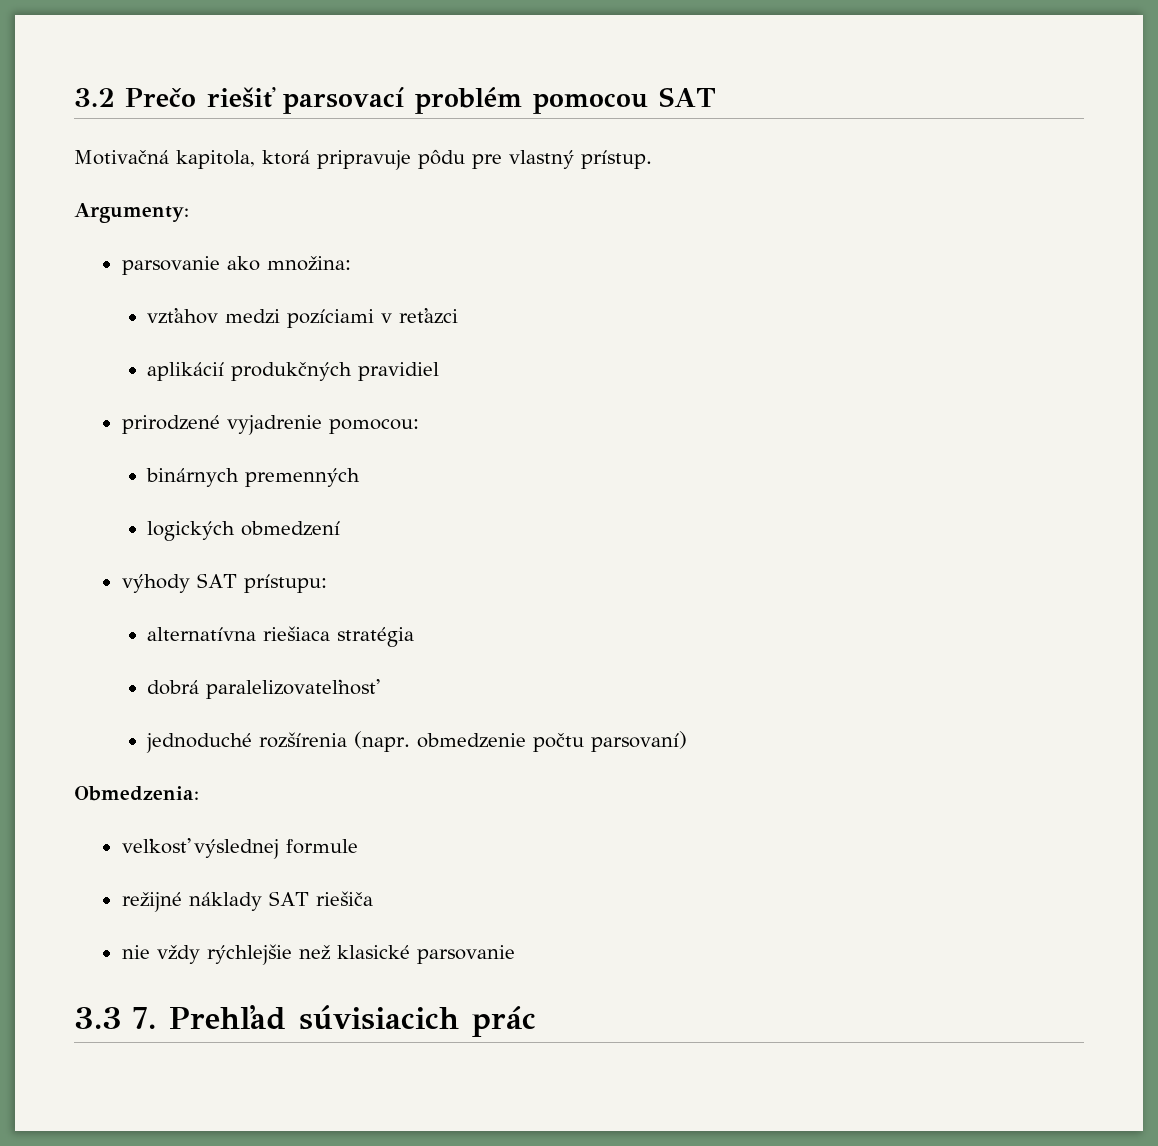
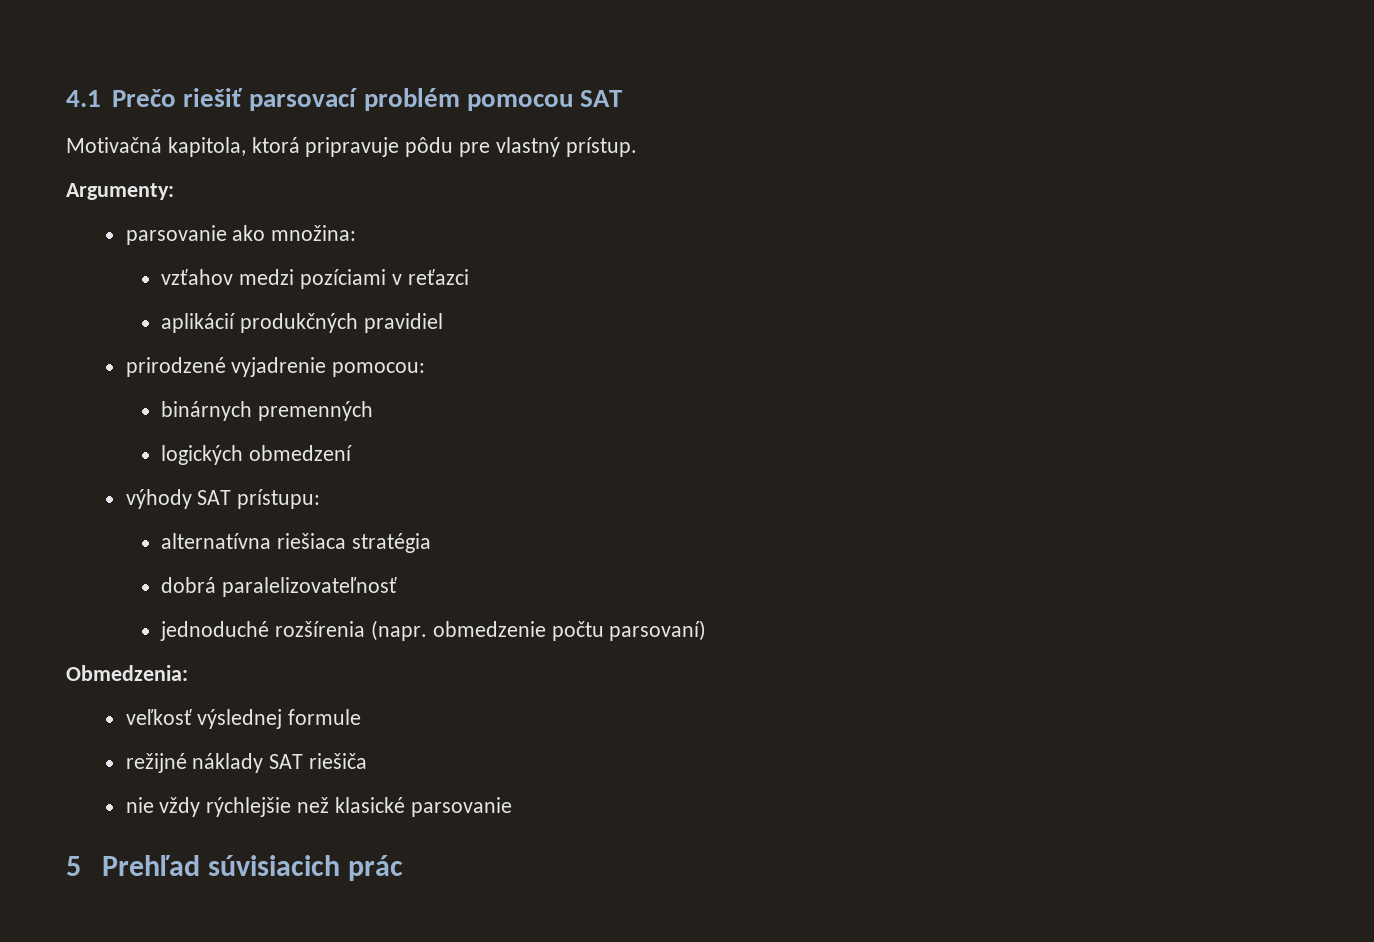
- 3.2 Prečo riešiť parsovací problém pomocou SAT
+ 4.1 Prečo riešiť parsovací problém pomocou SAT
- 3.3 7. Prehľad súvisiacich prác
+ 5 Prehľad súvisiacich prác

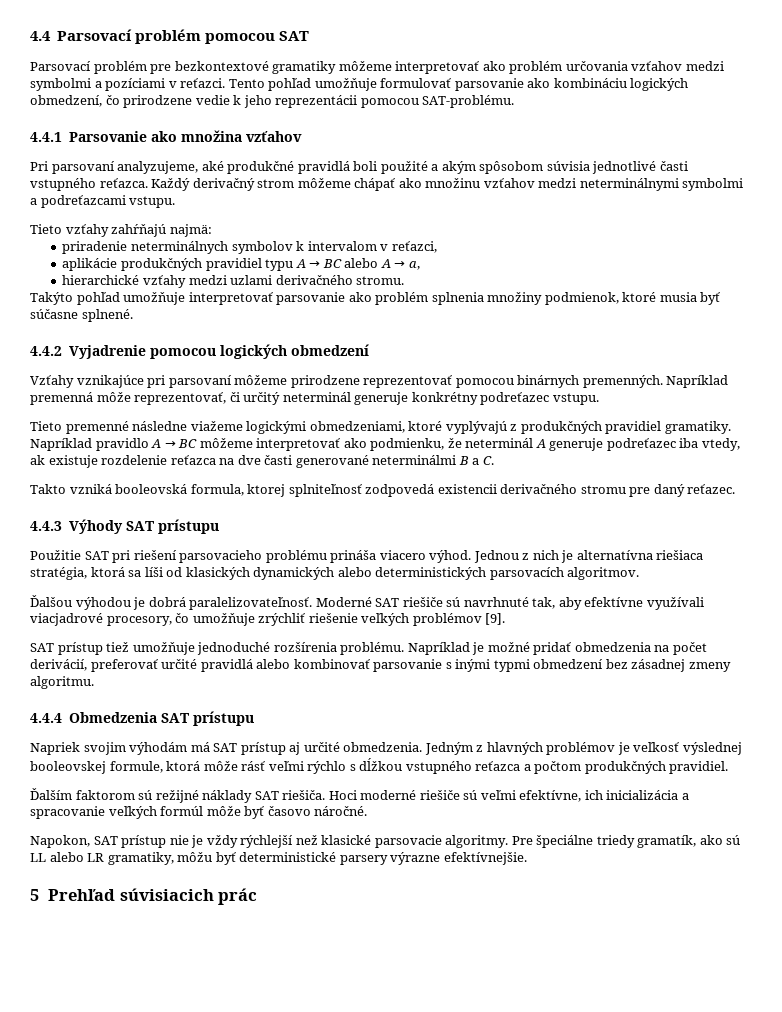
- 4.1 Prečo riešiť parsovací problém pomocou SAT
+ 4.4 Parsovací problém pomocou SAT
- Motivačná kapitola, ktorá pripravuje pôdu pre vlastný prístup.
- Argumenty:
- parsovanie ako množina:
- vzťahov medzi pozíciami v reťazci
- aplikácií produkčných pravidiel
- prirodzené vyjadrenie pomocou:
- binárnych premenných
- logických obmedzení
- výhody SAT prístupu:
- alternatívna riešiaca stratégia
- dobrá paralelizovateľnosť
- jednoduché rozšírenia (napr. obmedzenie počtu parsovaní)
- Obmedzenia:
- veľkosť výslednej formule
- režijné náklady SAT riešiča
- nie vždy rýchlejšie než klasické parsovanie
+ Parsovací problém pre bezkontextové gramatiky môžeme interpretovať ako problém určovania vzťahov medzi symbolmi a pozíciami v reťazci. Tento pohľad umožňuje formulovať parsovanie ako kombináciu logických obmedzení, čo prirodzene vedie k jeho reprezentácii pomocou SAT-problému.
+ 4.4.1 Parsovanie ako množina vzťahov
+ Pri parsovaní analyzujeme, aké produkčné pravidlá boli použité a akým spôsobom súvisia jednotlivé časti vstupného reťazca. Každý derivačný strom môžeme chápať ako množinu vzťahov medzi neterminálnymi symbolmi a podreťazcami vstupu.
+ Tieto vzťahy zahŕňajú najmä:
+ priradenie neterminálnych symbolov k intervalom v reťazci,
+ aplikácie produkčných pravidiel typu A → BC alebo A → a,
+ hierarchické vzťahy medzi uzlami derivačného stromu.
+ Takýto pohľad umožňuje interpretovať parsovanie ako problém splnenia množiny podmienok, ktoré musia byť súčasne splnené.
+ 4.4.2 Vyjadrenie pomocou logických obmedzení
+ Vzťahy vznikajúce pri parsovaní môžeme prirodzene reprezentovať pomocou binárnych premenných. Napríklad premenná môže reprezentovať, či určitý neterminál generuje konkrétny podreťazec vstupu.
+ Tieto premenné následne viažeme logickými obmedzeniami, ktoré vyplývajú z produkčných pravidiel gramatiky. Napríklad pravidlo A → BC môžeme interpretovať ako podmienku, že neterminál A generuje podreťazec iba vtedy, ak existuje rozdelenie reťazca na dve časti generované neterminálmi B a C.
+ Takto vzniká booleovská formula, ktorej splniteľnosť zodpovedá existencii derivačného stromu pre daný reťazec.
+ 4.4.3 Výhody SAT prístupu
+ Použitie SAT pri riešení parsovacieho problému prináša viacero výhod. Jednou z nich je alternatívna riešiaca stratégia, ktorá sa líši od klasických dynamických alebo deterministických parsovacích algoritmov.
+ Ďalšou výhodou je dobrá paralelizovateľnosť. Moderné SAT riešiče sú navrhnuté tak, aby efektívne využívali viacjadrové procesory, čo umožňuje zrýchliť riešenie veľkých problémov [9].
+ SAT prístup tiež umožňuje jednoduché rozšírenia problému. Napríklad je možné pridať obmedzenia na počet derivácií, preferovať určité pravidlá alebo kombinovať parsovanie s inými typmi obmedzení bez zásadnej zmeny algoritmu.
+ 4.4.4 Obmedzenia SAT prístupu
+ Napriek svojim výhodám má SAT prístup aj určité obmedzenia. Jedným z hlavných problémov je veľkosť výslednej booleovskej formule, ktorá môže rásť veľmi rýchlo s dĺžkou vstupného reťazca a počtom produkčných pravidiel.
+ Ďalším faktorom sú režijné náklady SAT riešiča. Hoci moderné riešiče sú veľmi efektívne, ich inicializácia a spracovanie veľkých formúl môže byť časovo náročné.
+ Napokon, SAT prístup nie je vždy rýchlejší než klasické parsovacie algoritmy. Pre špeciálne triedy gramatík, ako sú LL alebo LR gramatiky, môžu byť deterministické parsery výrazne efektívnejšie.

